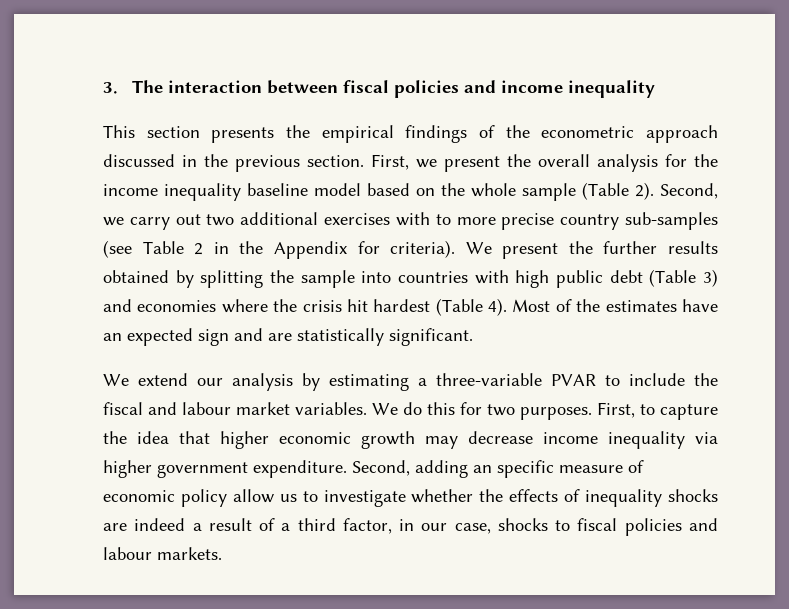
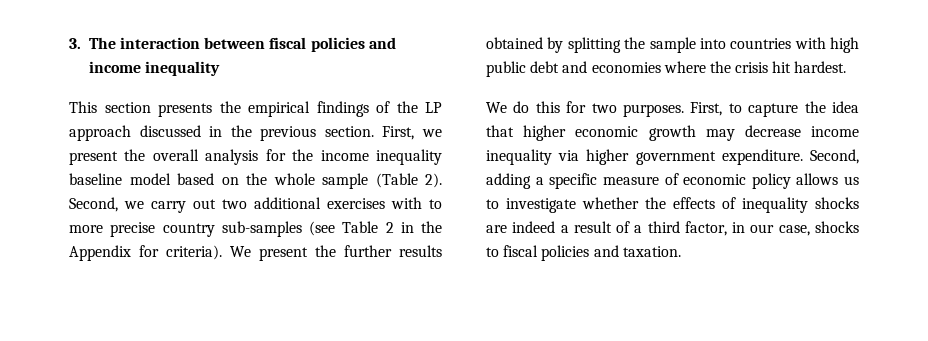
- This section presents the empirical findings of the econometric approach discussed in the previous section.
+ This section presents the empirical findings of the LP approach discussed in the previous section.
- We present the further results obtained by splitting the sample into countries with high public debt (Table 3) and economies where the crisis hit hardest (Table 4). Most of the estimates have an expected sign and are statistically significant.
- We extend our analysis by estimating a three-variable PVAR to include the fiscal and labour market variables. We do this for two purposes.
+ We present the further results obtained by splitting the sample into countries with high public debt and economies where the crisis hit hardest.
+ We do this for two purposes.
- Second, adding an specific measure of economic policy allow us to investigate whether the effects of inequality shocks are indeed a result of a third factor, in our case, shocks to fiscal policies and labour markets.
+ Second, adding a specific measure of economic policy allows us to investigate whether the effects of inequality shocks are indeed a result of a third factor, in our case, shocks to fiscal policies and taxation.

